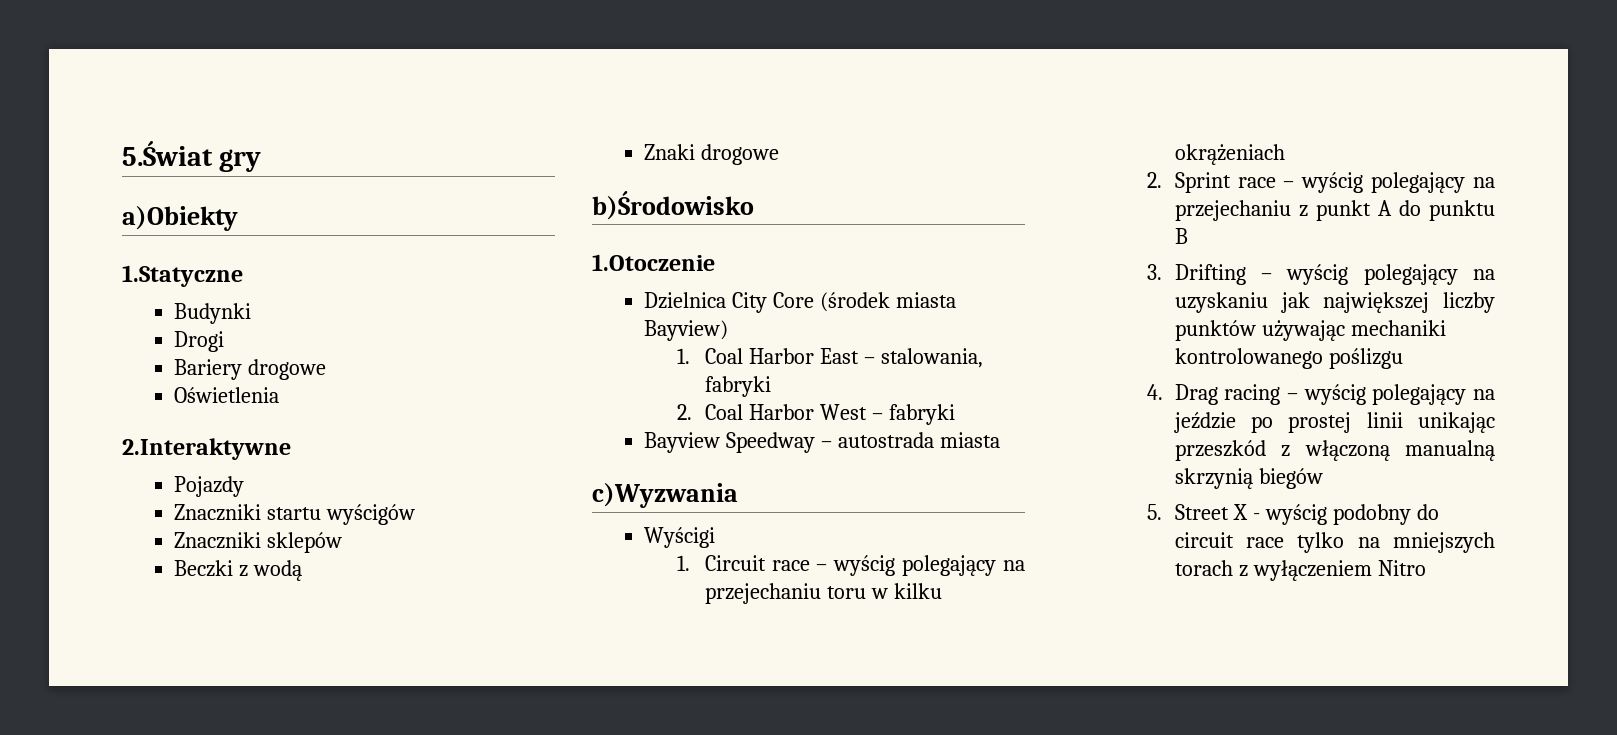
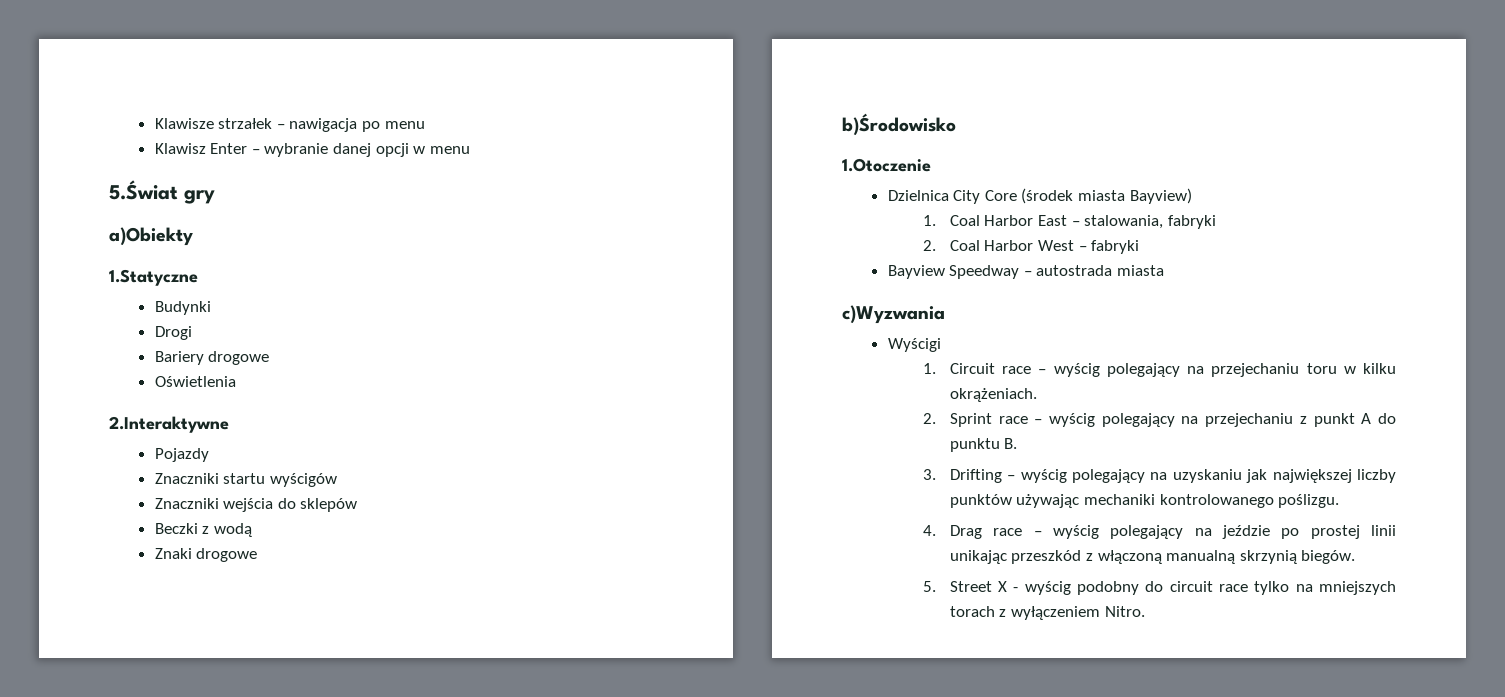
+ Klawisze strzałek – nawigacja po menu
+ Klawisz Enter – wybranie danej opcji w menu
- Znaczniki sklepów
+ Znaczniki wejścia do sklepów
- 1. Circuit race – wyścig polegający na przejechaniu toru w kilku okrążeniach
+ 1. Circuit race – wyścig polegający na przejechaniu toru w kilku okrążeniach.
- 2. Sprint race – wyścig polegający na przejechaniu z punkt A do punktu B
+ 2. Sprint race – wyścig polegający na przejechaniu z punkt A do punktu B.
- 3. Drifting – wyścig polegający na uzyskaniu jak największej liczby punktów używając mechaniki kontrolowanego poślizgu
+ 3. Drifting – wyścig polegający na uzyskaniu jak największej liczby punktów używając mechaniki kontrolowanego poślizgu.
- 4. Drag racing – wyścig polegający na jeździe po prostej linii unikając przeszkód z włączoną manualną skrzynią biegów
+ 4. Drag race – wyścig polegający na jeździe po prostej linii unikając przeszkód z włączoną manualną skrzynią biegów.
- 5. Street X - wyścig podobny do circuit race tylko na mniejszych torach z wyłączeniem Nitro
+ 5. Street X - wyścig podobny do circuit race tylko na mniejszych torach z wyłączeniem Nitro.

